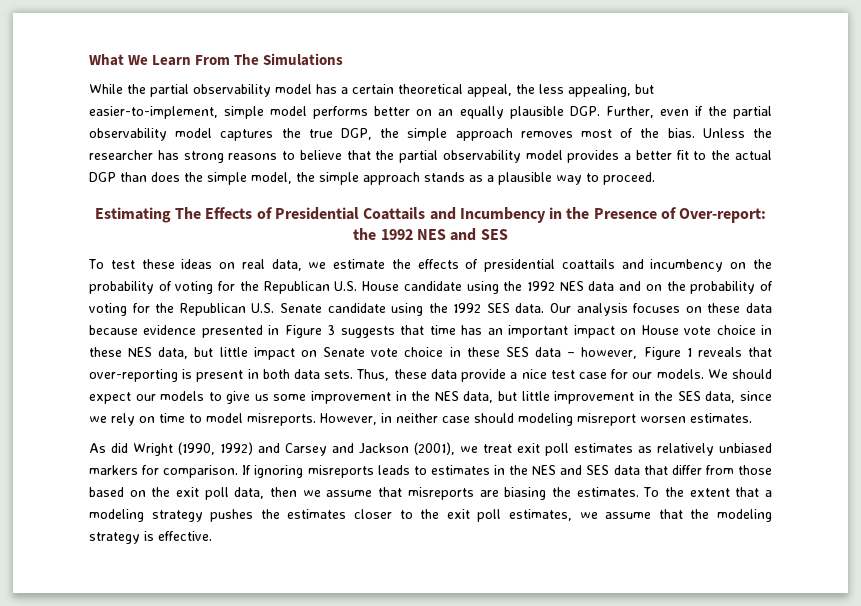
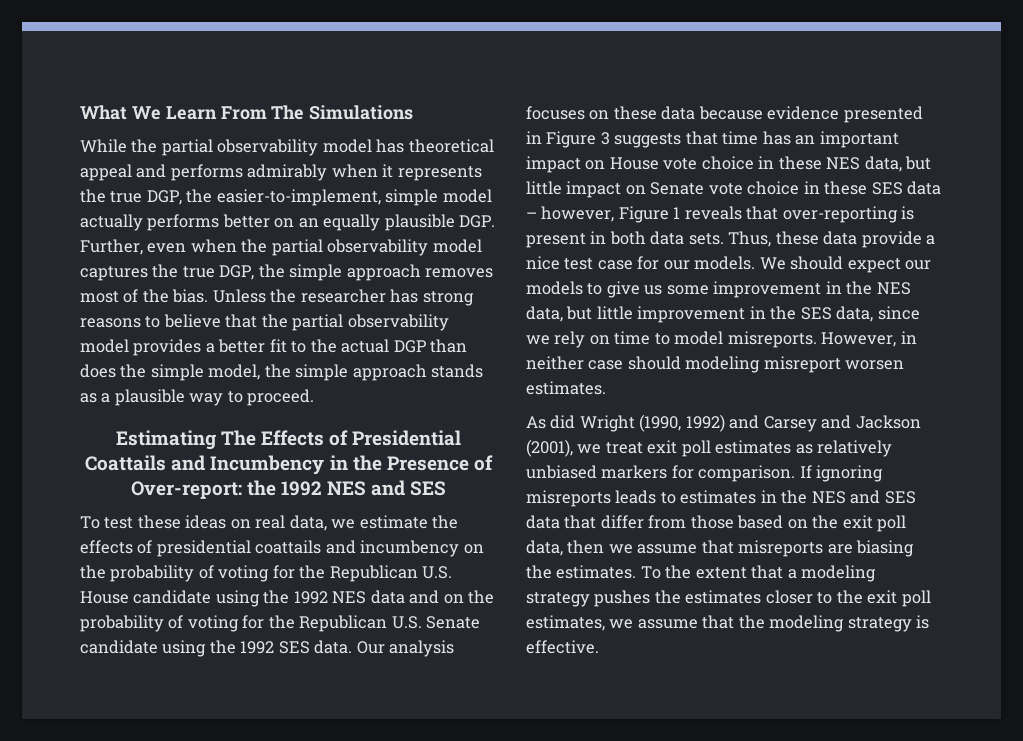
- While the partial observability model has a certain theoretical appeal, the less appealing, but easier-to-implement, simple model performs better on an equally plausible DGP. Further, even if the partial observability model captures the true DGP, the simple approach removes most of the bias.
+ While the partial observability model has theoretical appeal and performs admirably when it represents the true DGP, the easier-to-implement, simple model actually performs better on an equally plausible DGP. Further, even when the partial observability model captures the true DGP, the simple approach removes most of the bias.

